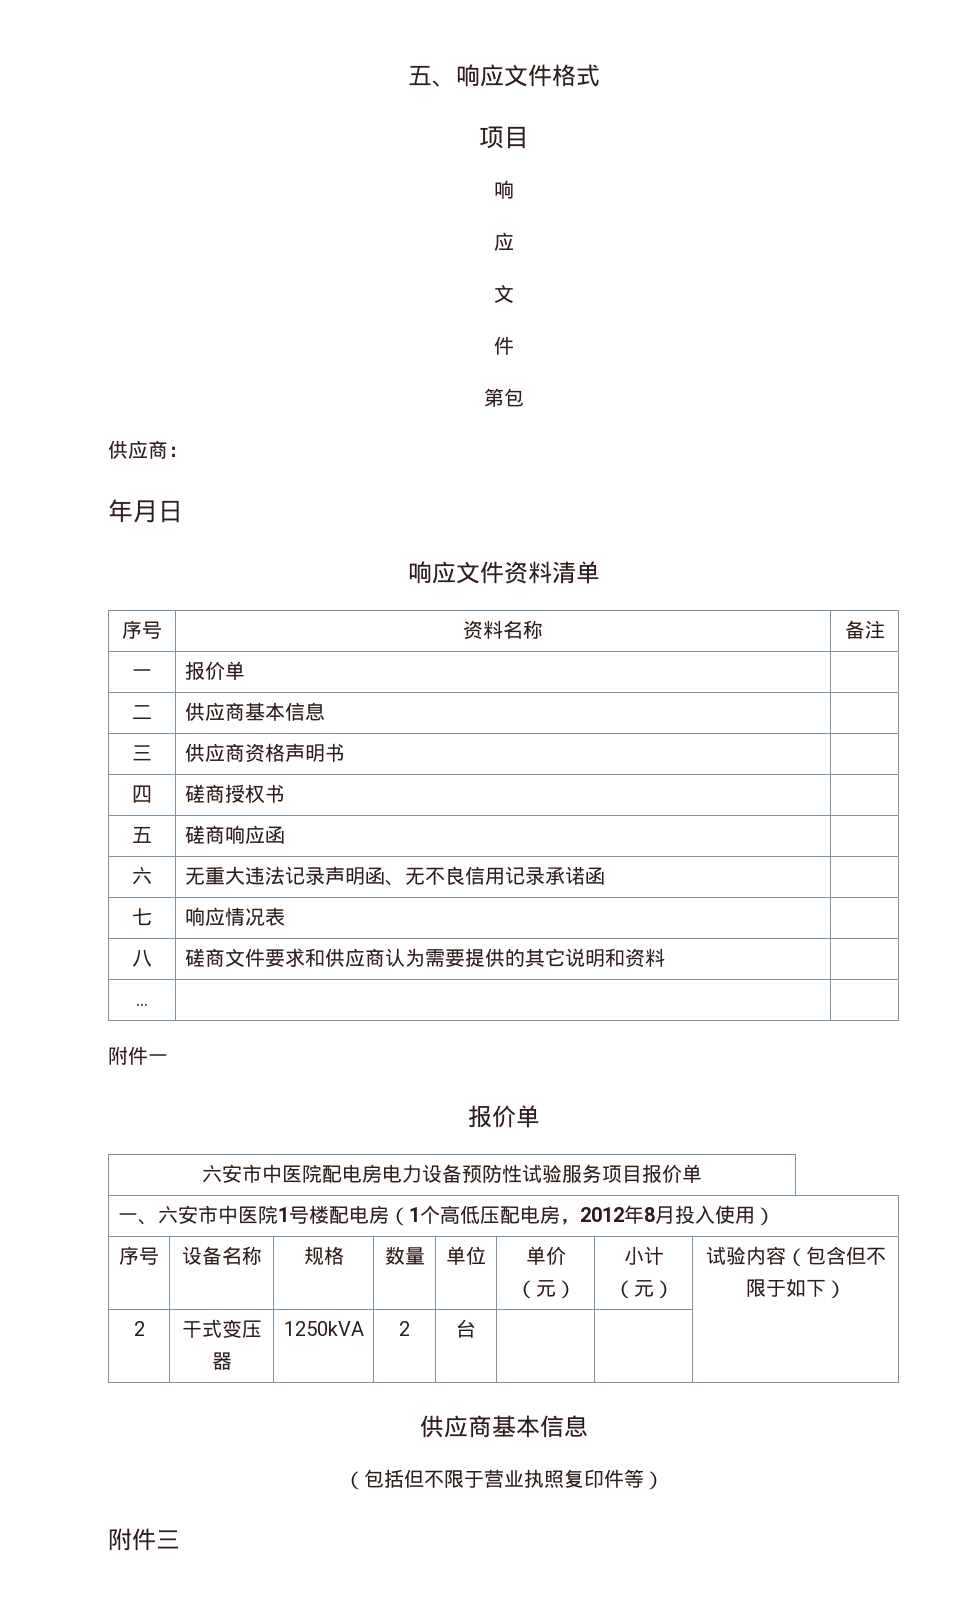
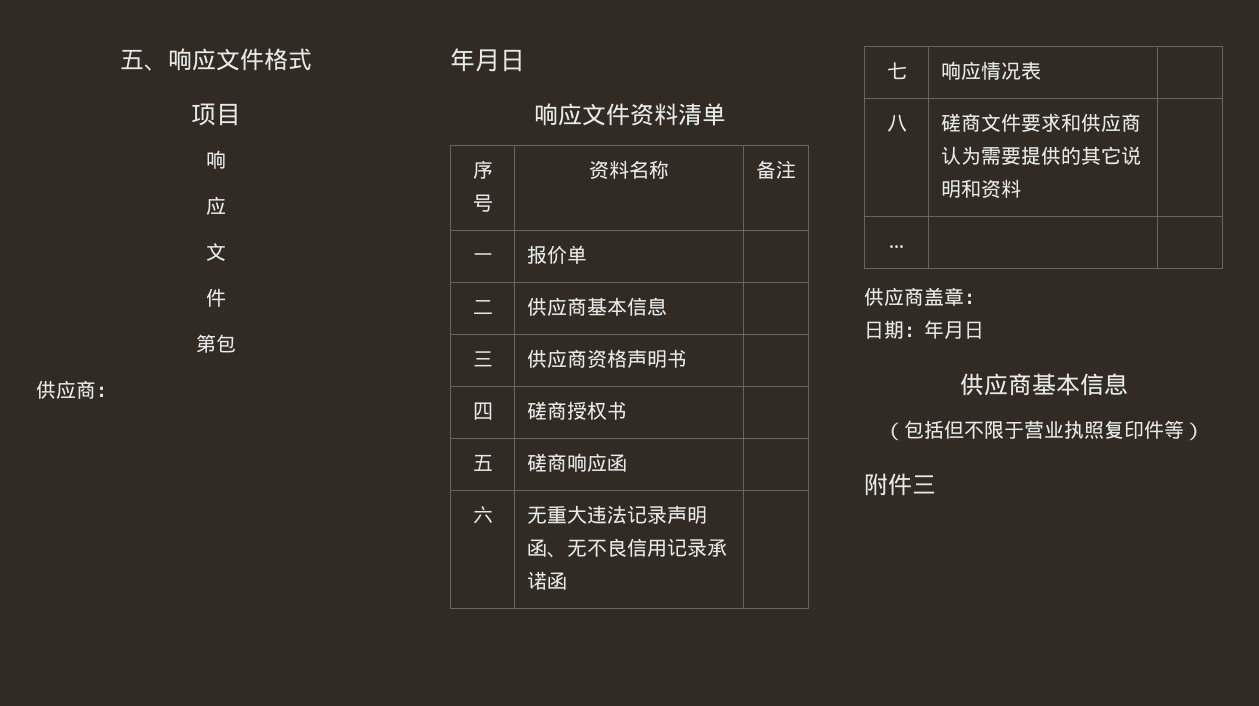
- 附件一
- 报价单
- 六安市中医院配电房电力设备预防性试验服务项目报价单
- 一、六安市中医院1号楼配电房（1个高低压配电房，2012年8月投入使用）
- 序号 | 设备名称 | 规格 | 数量 | 单位 | 单价（元） | 小计（元） | 试验内容（包含但不限于如下）
- 2 | 干式变压器 | 1250kVA | 2 | 台 | | |
+ 供应商盖章：
+ 日期：年月日

